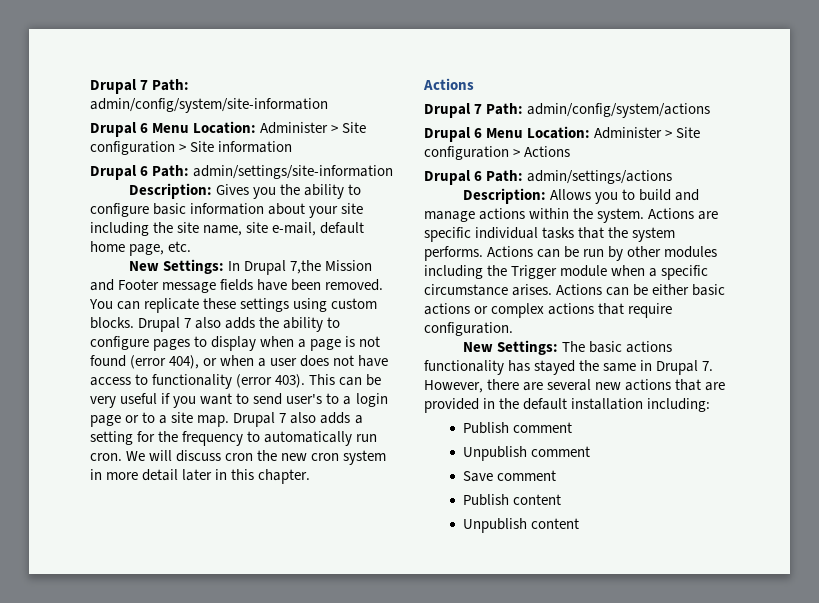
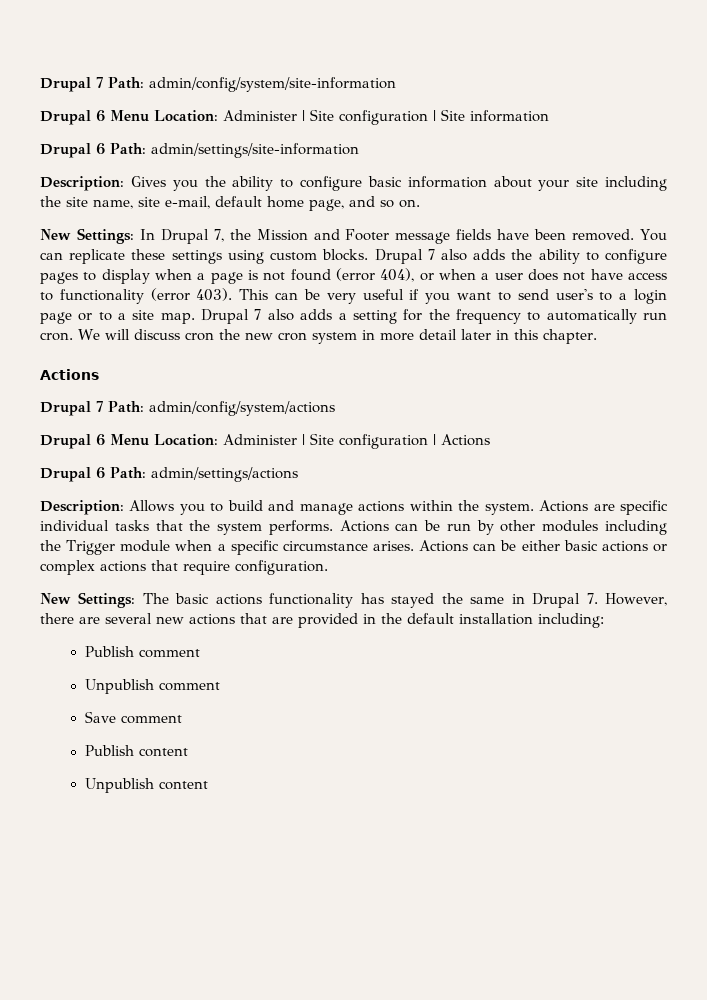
- Drupal 6 Menu Location: Administer > Site configuration > Site information
+ Drupal 6 Menu Location: Administer | Site configuration | Site information
- Description: Gives you the ability to configure basic information about your site including the site name, site e-mail, default home page, etc.
+ Description: Gives you the ability to configure basic information about your site including the site name, site e-mail, default home page, and so on.
- New Settings: In Drupal 7,the Mission and Footer message fields have been removed.
+ New Settings: In Drupal 7, the Mission and Footer message fields have been removed.
- Drupal 6 Menu Location: Administer > Site configuration > Actions
+ Drupal 6 Menu Location: Administer | Site configuration | Actions

